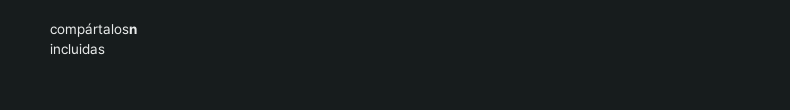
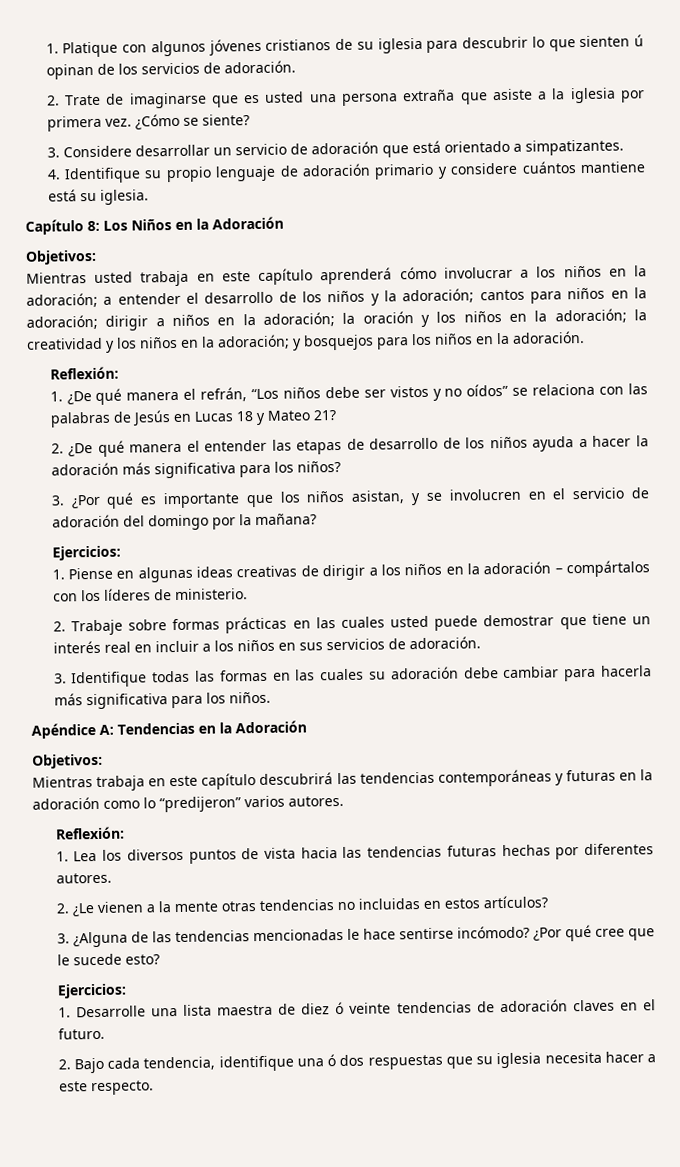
- compártalosn
- incluidas
+ 1. Platique con algunos jóvenes cristianos de su iglesia para descubrir lo que sienten ú opinan de los servicios de adoración.
+ 2. Trate de imaginarse que es usted una persona extraña que asiste a la iglesia por primera vez. ¿Cómo se siente?
+ 3. Considere desarrollar un servicio de adoración que está orientado a simpatizantes.
+ 4. Identifique su propio lenguaje de adoración primario y considere cuántos mantiene está su iglesia.
+ Capítulo 8: Los Niños en la Adoración
+ Objetivos:
+ Mientras usted trabaja en este capítulo aprenderá cómo involucrar a los niños en la adoración; a entender el desarrollo de los niños y la adoración; cantos para niños en la adoración; dirigir a niños en la adoración; la oración y los niños en la adoración; la creatividad y los niños en la adoración; y bosquejos para los niños en la adoración.
+ Reflexión:
+ 1. ¿De qué manera el refrán, “Los niños debe ser vistos y no oídos” se relaciona con las palabras de Jesús en Lucas 18 y Mateo 21?
+ 2. ¿De qué manera el entender las etapas de desarrollo de los niños ayuda a hacer la adoración más significativa para los niños?
+ 3. ¿Por qué es importante que los niños asistan, y se involucren en el servicio de adoración del domingo por la mañana?
+ Ejercicios:
+ 1. Piense en algunas ideas creativas de dirigir a los niños en la adoración – compártalos con los líderes de ministerio.
+ 2. Trabaje sobre formas prácticas en las cuales usted puede demostrar que tiene un interés real en incluir a los niños en sus servicios de adoración.
+ 3. Identifique todas las formas en las cuales su adoración debe cambiar para hacerla más significativa para los niños.
+ Apéndice A: Tendencias en la Adoración
+ Objetivos:
+ Mientras trabaja en este capítulo descubrirá las tendencias contemporáneas y futuras en la adoración como lo “predijeron” varios autores.
+ Reflexión:
+ 1. Lea los diversos puntos de vista hacia las tendencias futuras hechas por diferentes autores.
+ 2. ¿Le vienen a la mente otras tendencias no incluidas en estos artículos?
+ 3. ¿Alguna de las tendencias mencionadas le hace sentirse incómodo? ¿Por qué cree que le sucede esto?
+ Ejercicios:
+ 1. Desarrolle una lista maestra de diez ó veinte tendencias de adoración claves en el futuro.
+ 2. Bajo cada tendencia, identifique una ó dos respuestas que su iglesia necesita hacer a este respecto.

